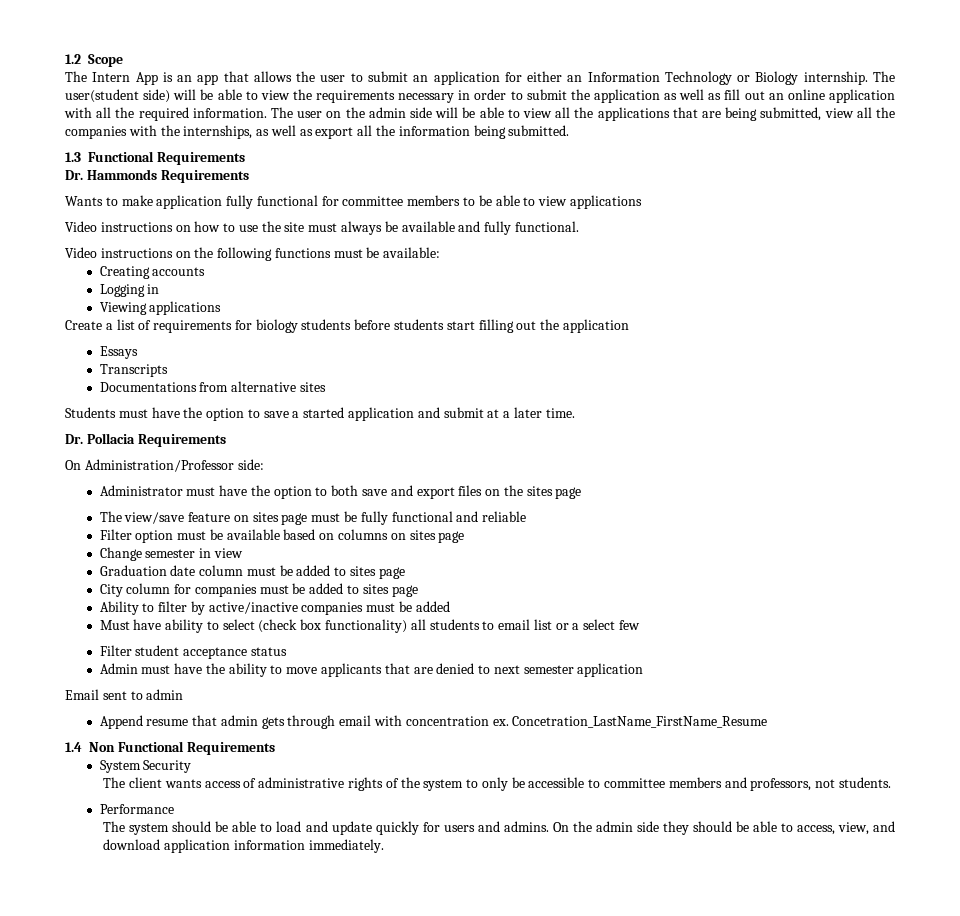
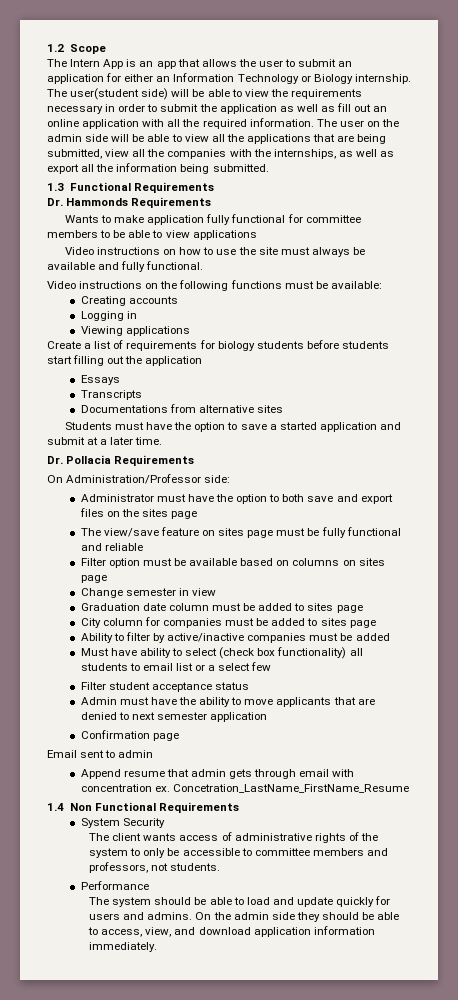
+ Confirmation page

